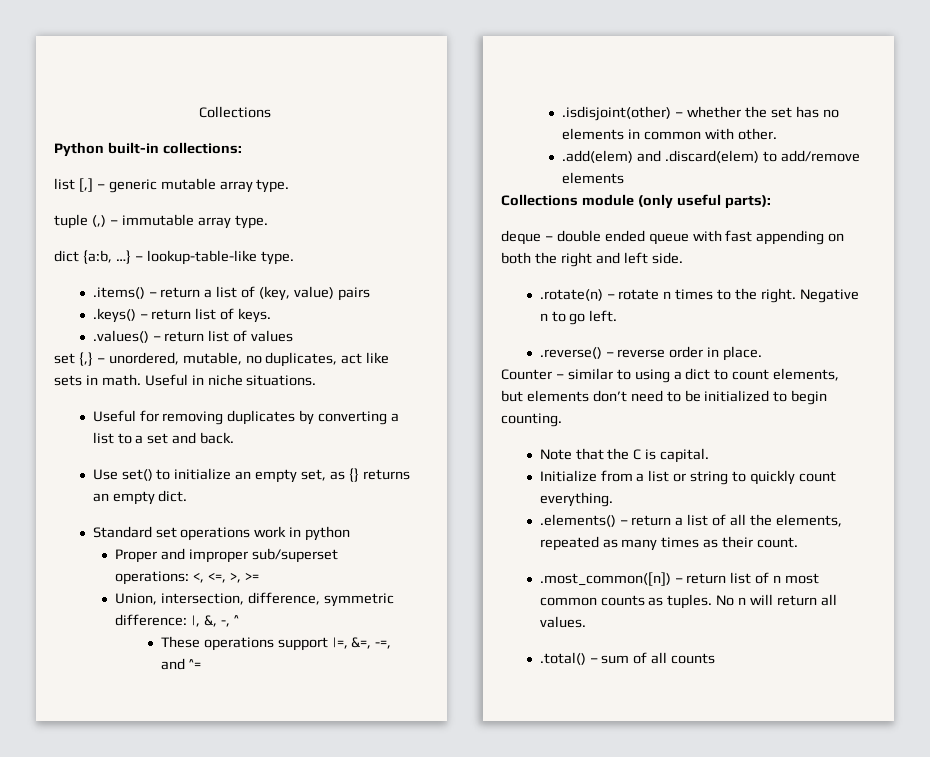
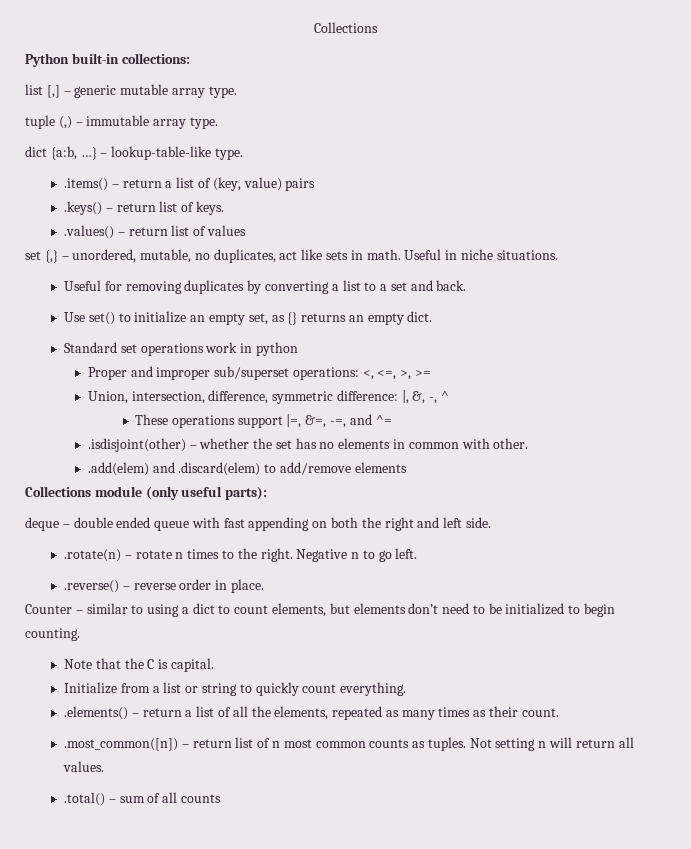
- No n will return all values.
+ Not setting n will return all values.

